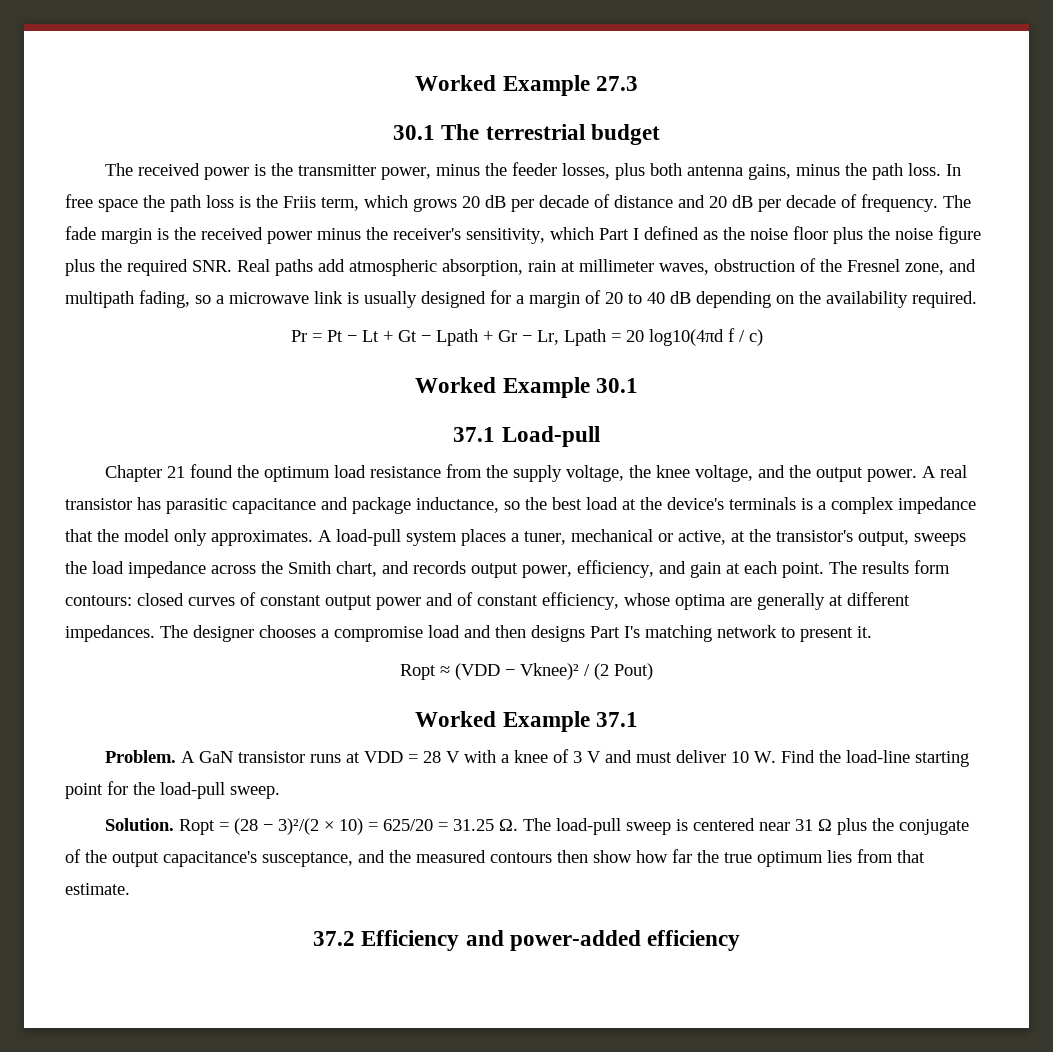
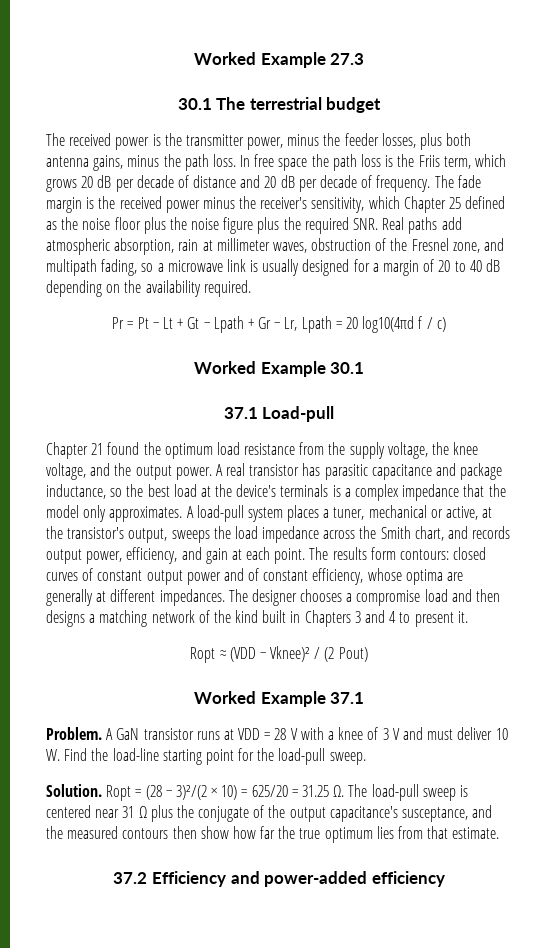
- The fade margin is the received power minus the receiver's sensitivity, which Part I defined as the noise floor plus the noise figure plus the required SNR. Real paths add atmospheric absorption, rain at millimeter waves, obstruction of the Fresnel zone, and multipath fading, so a microwave link is usually designed for a margin of 20 to 40 dB depending on the availability required.
+ The fade margin is the received power minus the receiver's sensitivity, which Chapter 25 defined as the noise floor plus the noise figure plus the required SNR. Real paths add atmospheric absorption, rain at millimeter waves, obstruction of the Fresnel zone, and multipath fading, so a microwave link is usually designed for a margin of 20 to 40 dB depending on the availability required.
- The designer chooses a compromise load and then designs Part I's matching network to present it.
+ The designer chooses a compromise load and then designs a matching network of the kind built in Chapters 3 and 4 to present it.

